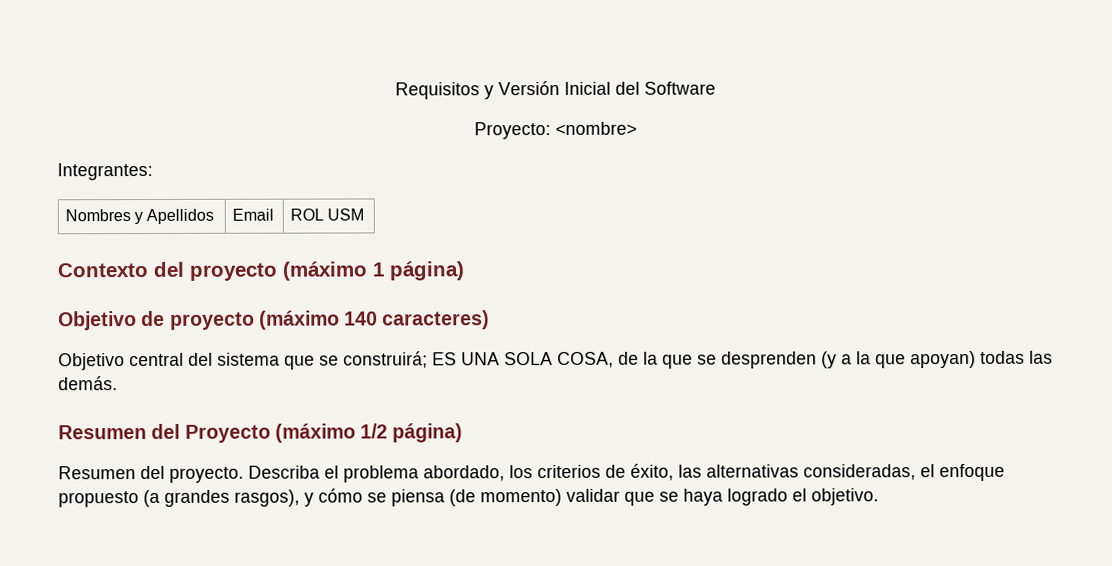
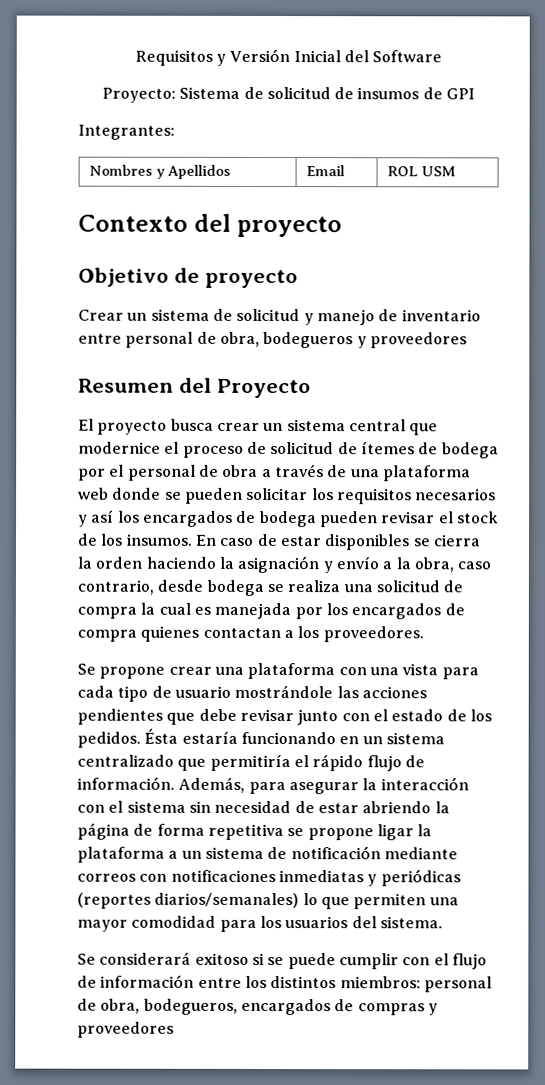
- Proyecto: <nombre>
+ Proyecto: Sistema de solicitud de insumos de GPI
- Contexto del proyecto (máximo 1 página)
+ Contexto del proyecto
- Objetivo de proyecto (máximo 140 caracteres)
- Objetivo central del sistema que se construirá; ES UNA SOLA COSA, de la que se desprenden (y a la que apoyan) todas las demás.
- Resumen del Proyecto (máximo 1/2 página)
- Resumen del proyecto. Describa el problema abordado, los criterios de éxito, las alternativas consideradas, el enfoque propuesto (a grandes rasgos), y cómo se piensa (de momento) validar que se haya logrado el objetivo.
+ Objetivo de proyecto
+ Crear un sistema de solicitud y manejo de inventario entre personal de obra, bodegueros y proveedores
+ Resumen del Proyecto
+ El proyecto busca crear un sistema central que modernice el proceso de solicitud de ítemes de bodega por el personal de obra a través de una plataforma web donde se pueden solicitar los requisitos necesarios y así los encargados de bodega pueden revisar el stock de los insumos. En caso de estar disponibles se cierra la orden haciendo la asignación y envío a la obra, caso contrario, desde bodega se realiza una solicitud de compra la cual es manejada por los encargados de compra quienes contactan a los proveedores.
+ Se propone crear una plataforma con una vista para cada tipo de usuario mostrándole las acciones pendientes que debe revisar junto con el estado de los pedidos. Ésta estaría funcionando en un sistema centralizado que permitiría el rápido flujo de información. Además, para asegurar la interacción con el sistema sin necesidad de estar abriendo la página de forma repetitiva se propone ligar la plataforma a un sistema de notificación mediante correos con notificaciones inmediatas y periódicas (reportes diarios/semanales) lo que permiten una mayor comodidad para los usuarios del sistema.
+ Se considerará exitoso si se puede cumplir con el flujo de información entre los distintos miembros: personal de obra, bodegueros, encargados de compras y proveedores

